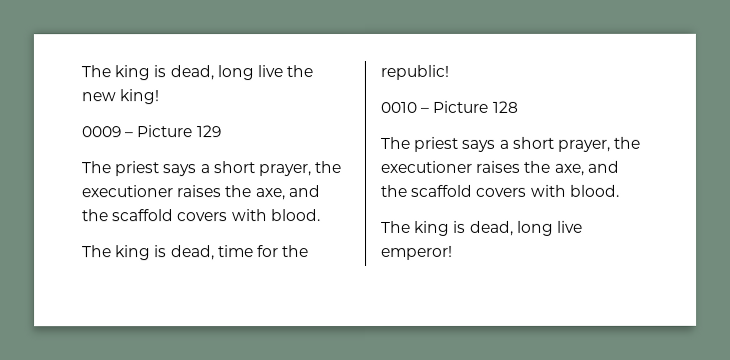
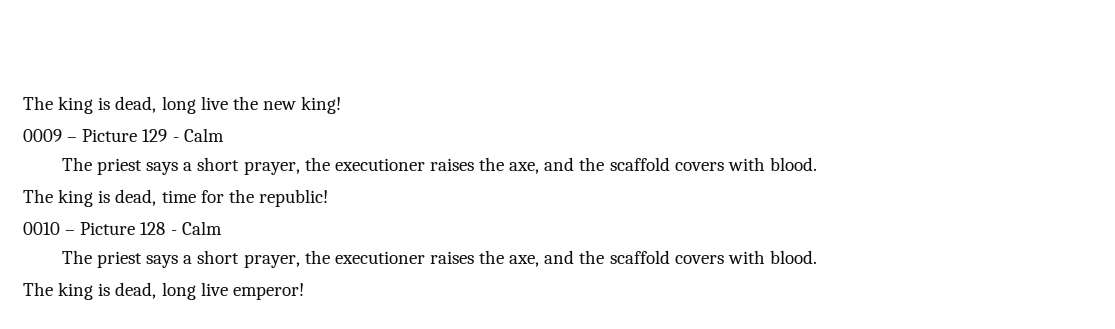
- 0009 – Picture 129
+ 0009 – Picture 129 - Calm
- 0010 – Picture 128
+ 0010 – Picture 128 - Calm

